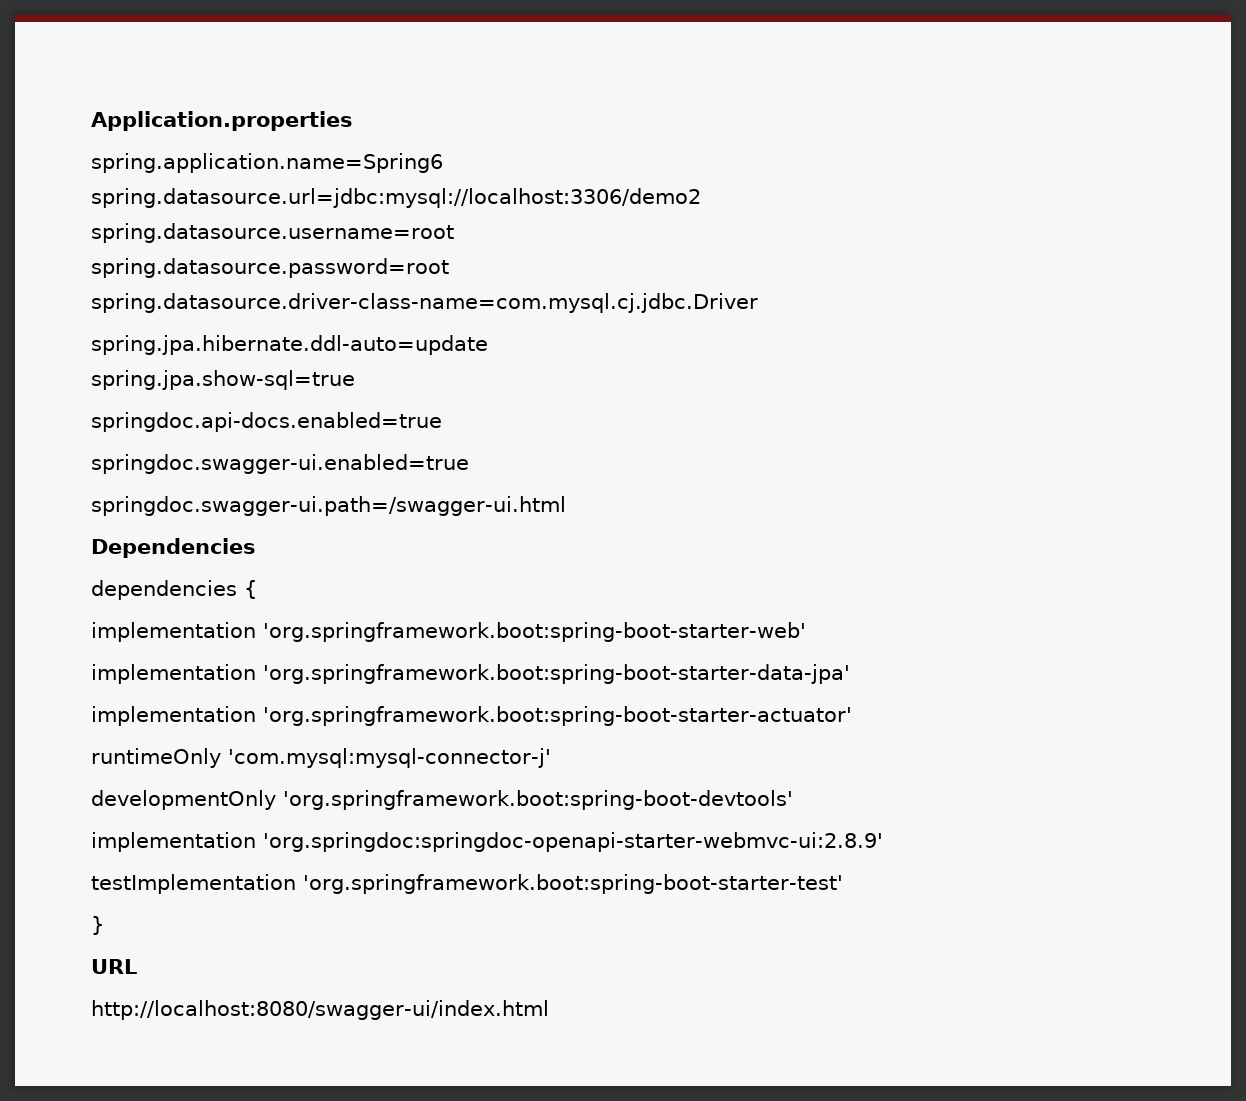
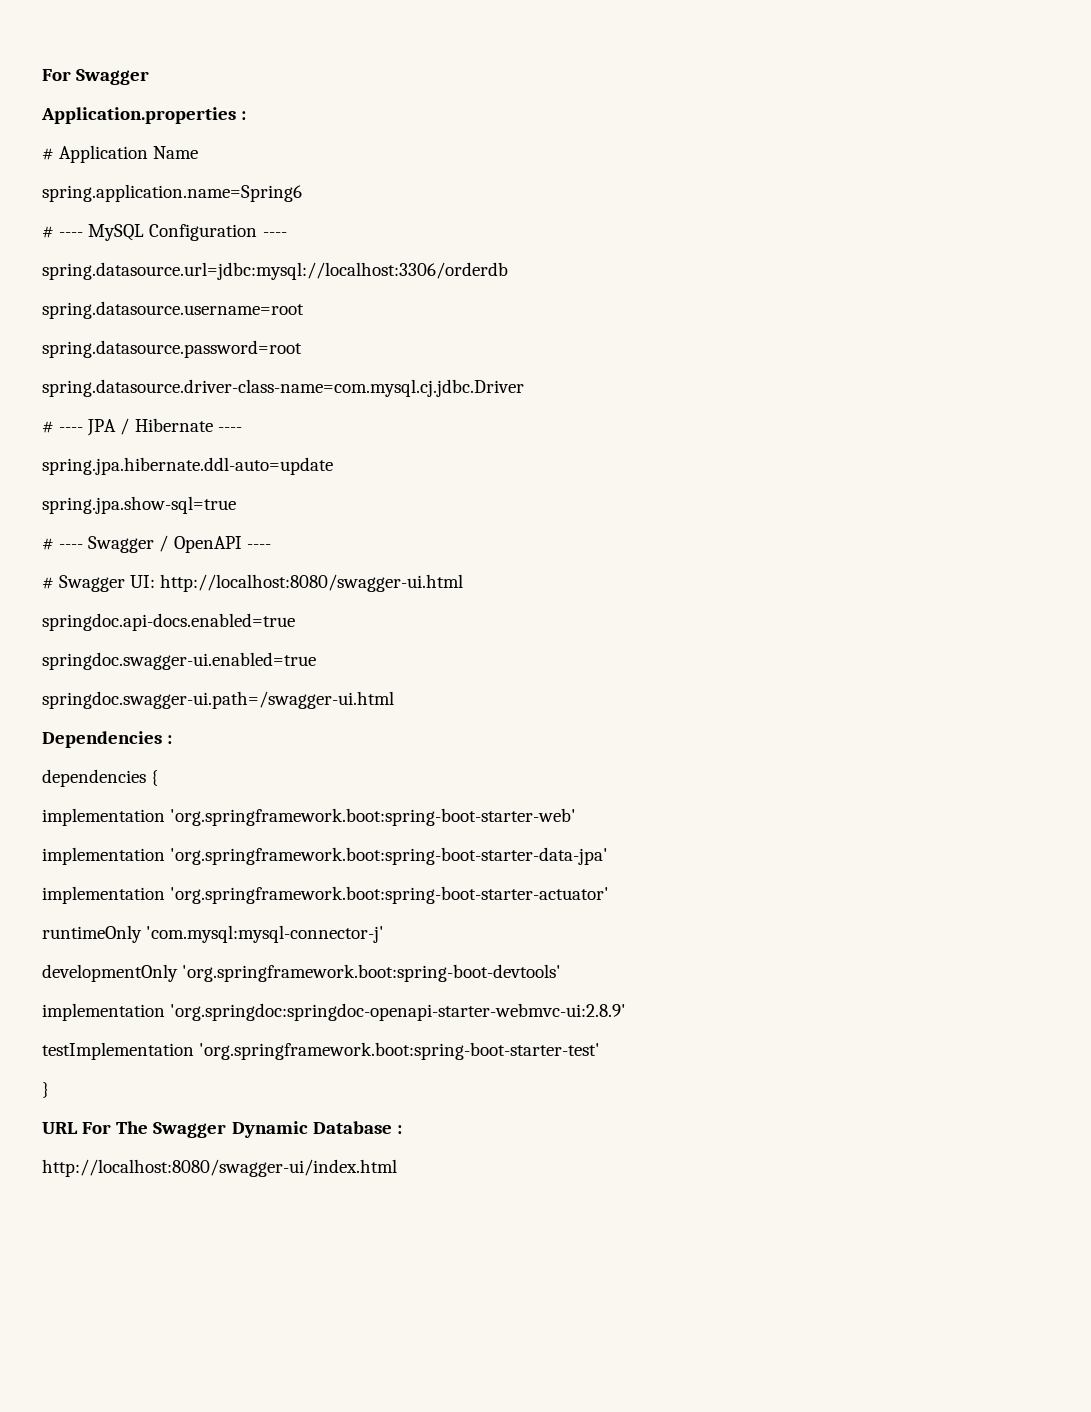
+ For Swagger
- Application.properties
+ Application.properties :
+ # Application Name
  spring.application.name=Spring6
- spring.datasource.url=jdbc:mysql://localhost:3306/demo2
+ # ---- MySQL Configuration ----
+ spring.datasource.url=jdbc:mysql://localhost:3306/orderdb
  spring.datasource.username=root
  spring.datasource.password=root
  spring.datasource.driver-class-name=com.mysql.cj.jdbc.Driver
+ # ---- JPA / Hibernate ----
  spring.jpa.hibernate.ddl-auto=update
  spring.jpa.show-sql=true
+ # ---- Swagger / OpenAPI ----
+ # Swagger UI: http://localhost:8080/swagger-ui.html
- Dependencies
+ Dependencies :
- URL
+ URL For The Swagger Dynamic Database :

